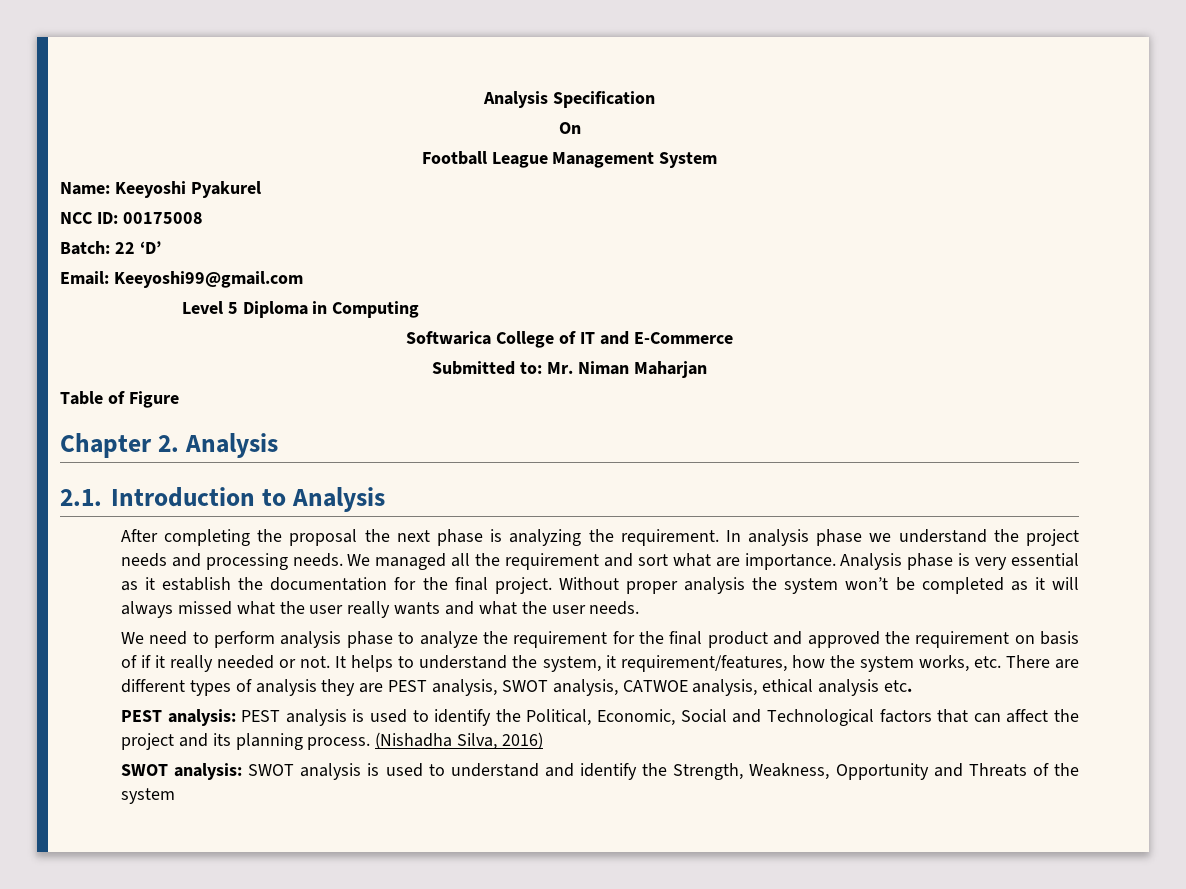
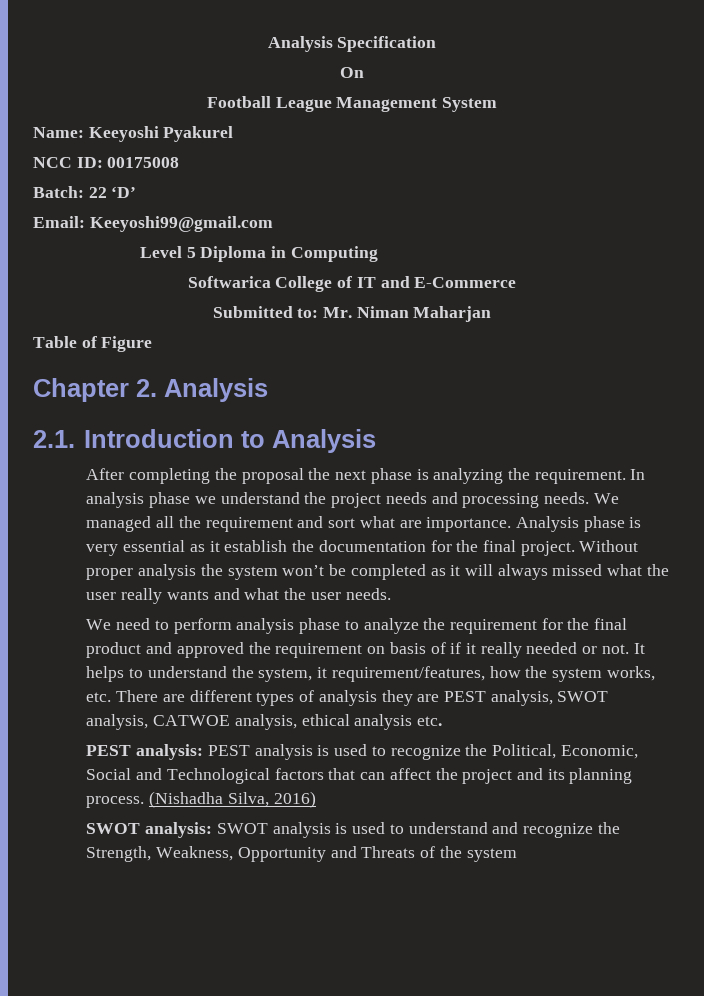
- PEST analysis: PEST analysis is used to identify the Political, Economic, Social and Technological factors that can affect the project and its planning process.
+ PEST analysis: PEST analysis is used to recognize the Political, Economic, Social and Technological factors that can affect the project and its planning process.
- SWOT analysis: SWOT analysis is used to understand and identify the Strength, Weakness, Opportunity and Threats of the system
+ SWOT analysis: SWOT analysis is used to understand and recognize the Strength, Weakness, Opportunity and Threats of the system

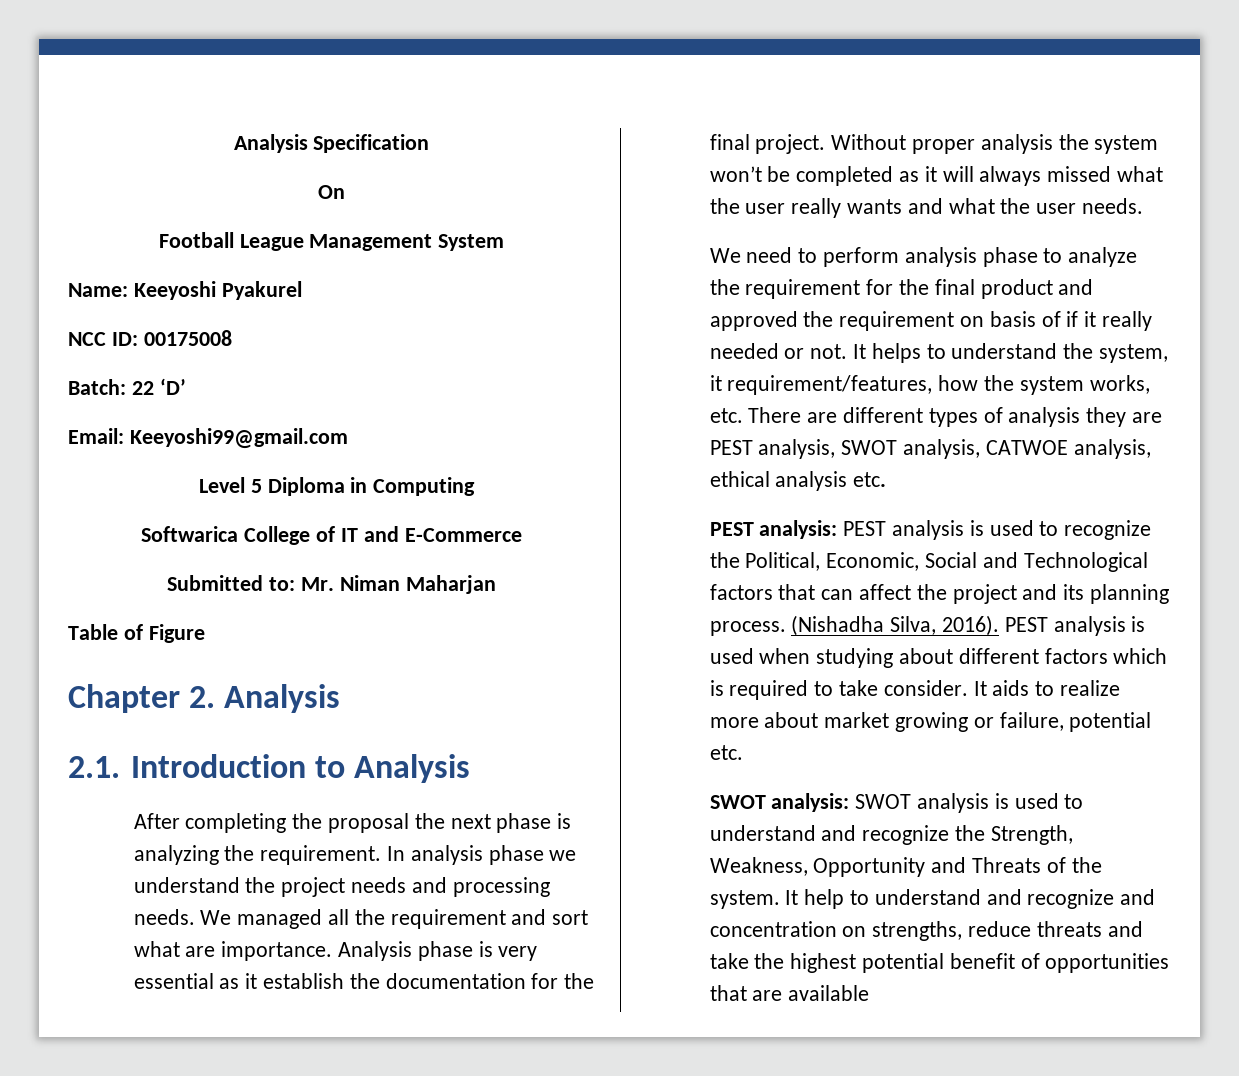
- (Nishadha Silva, 2016)
+ (Nishadha Silva, 2016). PEST analysis is used when studying about different factors which is required to take consider. It aids to realize more about market growing or failure, potential etc.
- SWOT analysis: SWOT analysis is used to understand and recognize the Strength, Weakness, Opportunity and Threats of the system
+ SWOT analysis: SWOT analysis is used to understand and recognize the Strength, Weakness, Opportunity and Threats of the system. It help to understand and recognize and concentration on strengths, reduce threats and take the highest potential benefit of opportunities that are available

